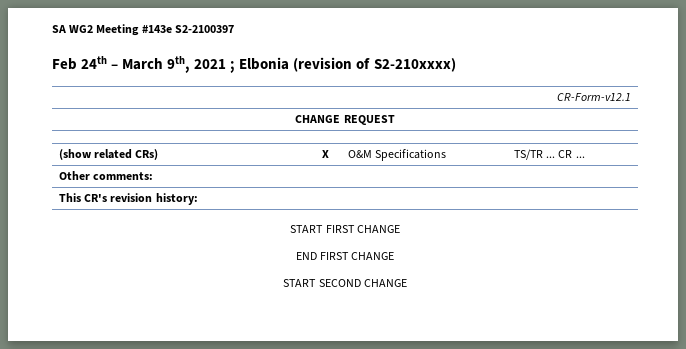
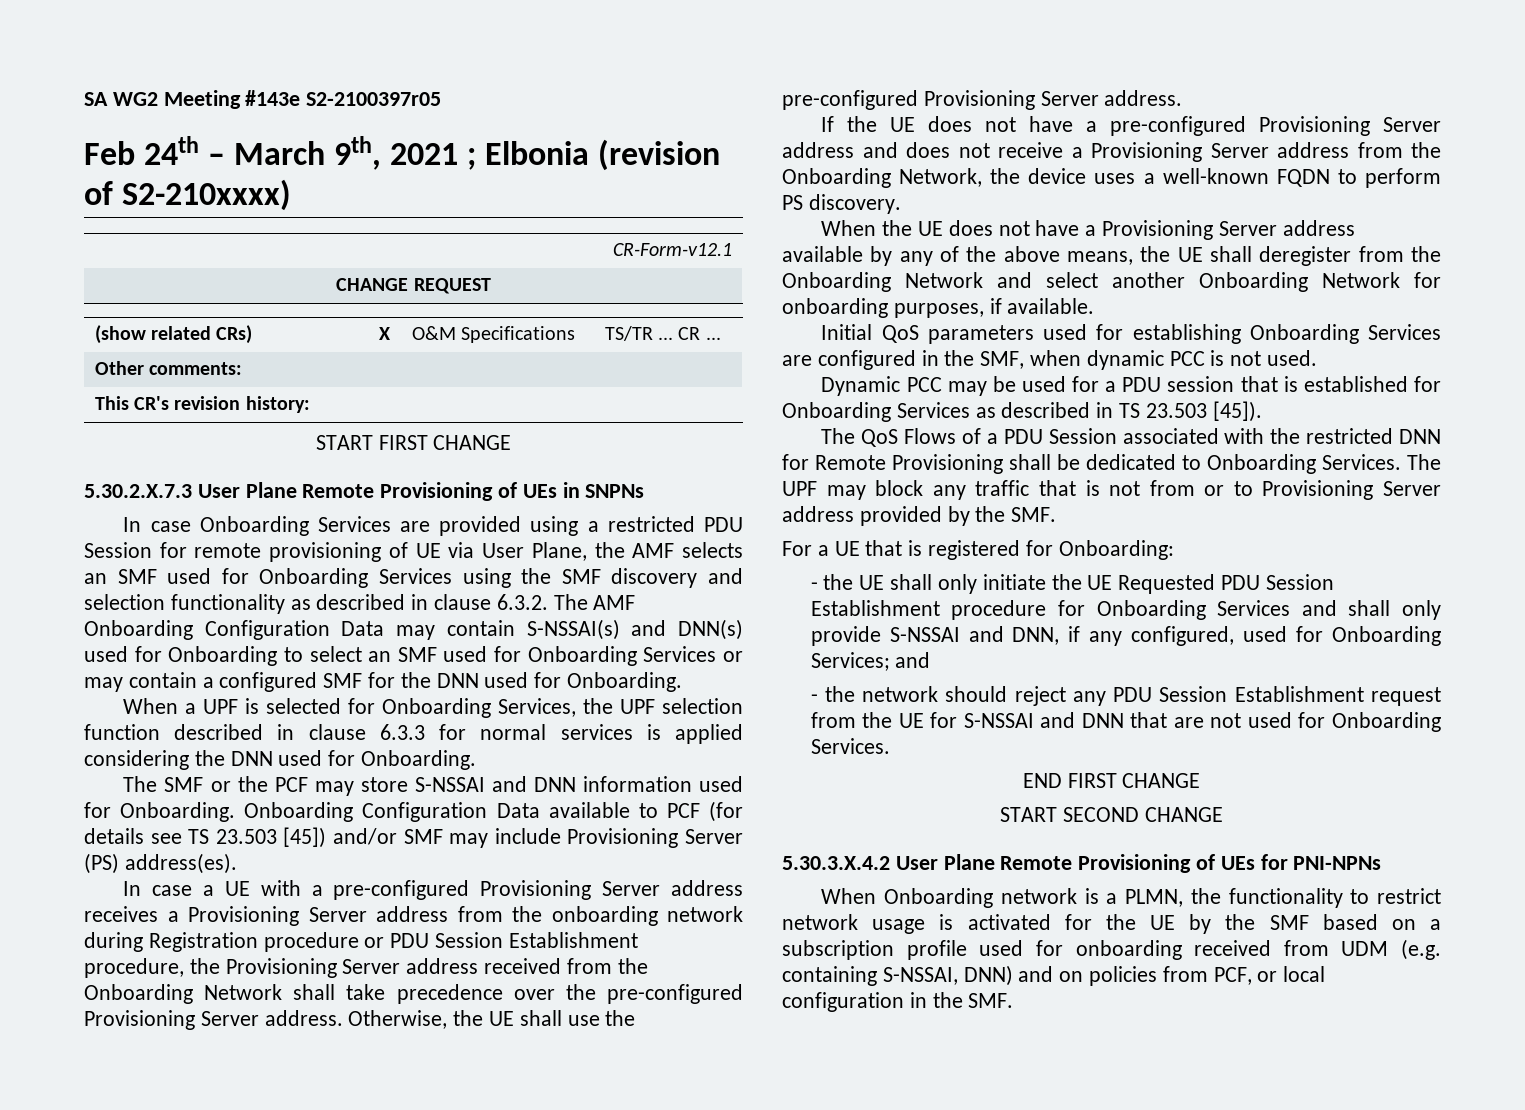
- SA WG2 Meeting #143e S2-2100397
+ SA WG2 Meeting #143e S2-2100397r05
+ 5.30.2.X.7.3 User Plane Remote Provisioning of UEs in SNPNs
+ In case Onboarding Services are provided using a restricted PDU Session for remote provisioning of UE via User Plane, the AMF selects an SMF used for Onboarding Services using the SMF discovery and selection functionality as described in clause 6.3.2. The AMF Onboarding Configuration Data may contain S-NSSAI(s) and DNN(s) used for Onboarding to select an SMF used for Onboarding Services or may contain a configured SMF for the DNN used for Onboarding.
+ When a UPF is selected for Onboarding Services, the UPF selection function described in clause 6.3.3 for normal services is applied considering the DNN used for Onboarding.
+ The SMF or the PCF may store S-NSSAI and DNN information used for Onboarding. Onboarding Configuration Data available to PCF (for details see TS 23.503 [45]) and/or SMF may include Provisioning Server (PS) address(es).
+ In case a UE with a pre-configured Provisioning Server address receives a Provisioning Server address from the onboarding network during Registration procedure or PDU Session Establishment procedure, the Provisioning Server address received from the Onboarding Network shall take precedence over the pre-configured Provisioning Server address. Otherwise, the UE shall use the pre-configured Provisioning Server address.
+ If the UE does not have a pre-configured Provisioning Server address and does not receive a Provisioning Server address from the Onboarding Network, the device uses a well-known FQDN to perform PS discovery.
+ When the UE does not have a Provisioning Server address available by any of the above means, the UE shall deregister from the Onboarding Network and select another Onboarding Network for onboarding purposes, if available.
+ Initial QoS parameters used for establishing Onboarding Services are configured in the SMF, when dynamic PCC is not used.
+ Dynamic PCC may be used for a PDU session that is established for Onboarding Services as described in TS 23.503 [45]).
+ The QoS Flows of a PDU Session associated with the restricted DNN for Remote Provisioning shall be dedicated to Onboarding Services. The UPF may block any traffic that is not from or to Provisioning Server address provided by the SMF.
+ For a UE that is registered for Onboarding:
+ - the UE shall only initiate the UE Requested PDU Session Establishment procedure for Onboarding Services and shall only provide S-NSSAI and DNN, if any configured, used for Onboarding Services; and
+ - the network should reject any PDU Session Establishment request from the UE for S-NSSAI and DNN that are not used for Onboarding Services.
+ 5.30.3.X.4.2 User Plane Remote Provisioning of UEs for PNI-NPNs
+ When Onboarding network is a PLMN, the functionality to restrict network usage is activated for the UE by the SMF based on a subscription profile used for onboarding received from UDM (e.g. containing S-NSSAI, DNN) and on policies from PCF, or local configuration in the SMF.

